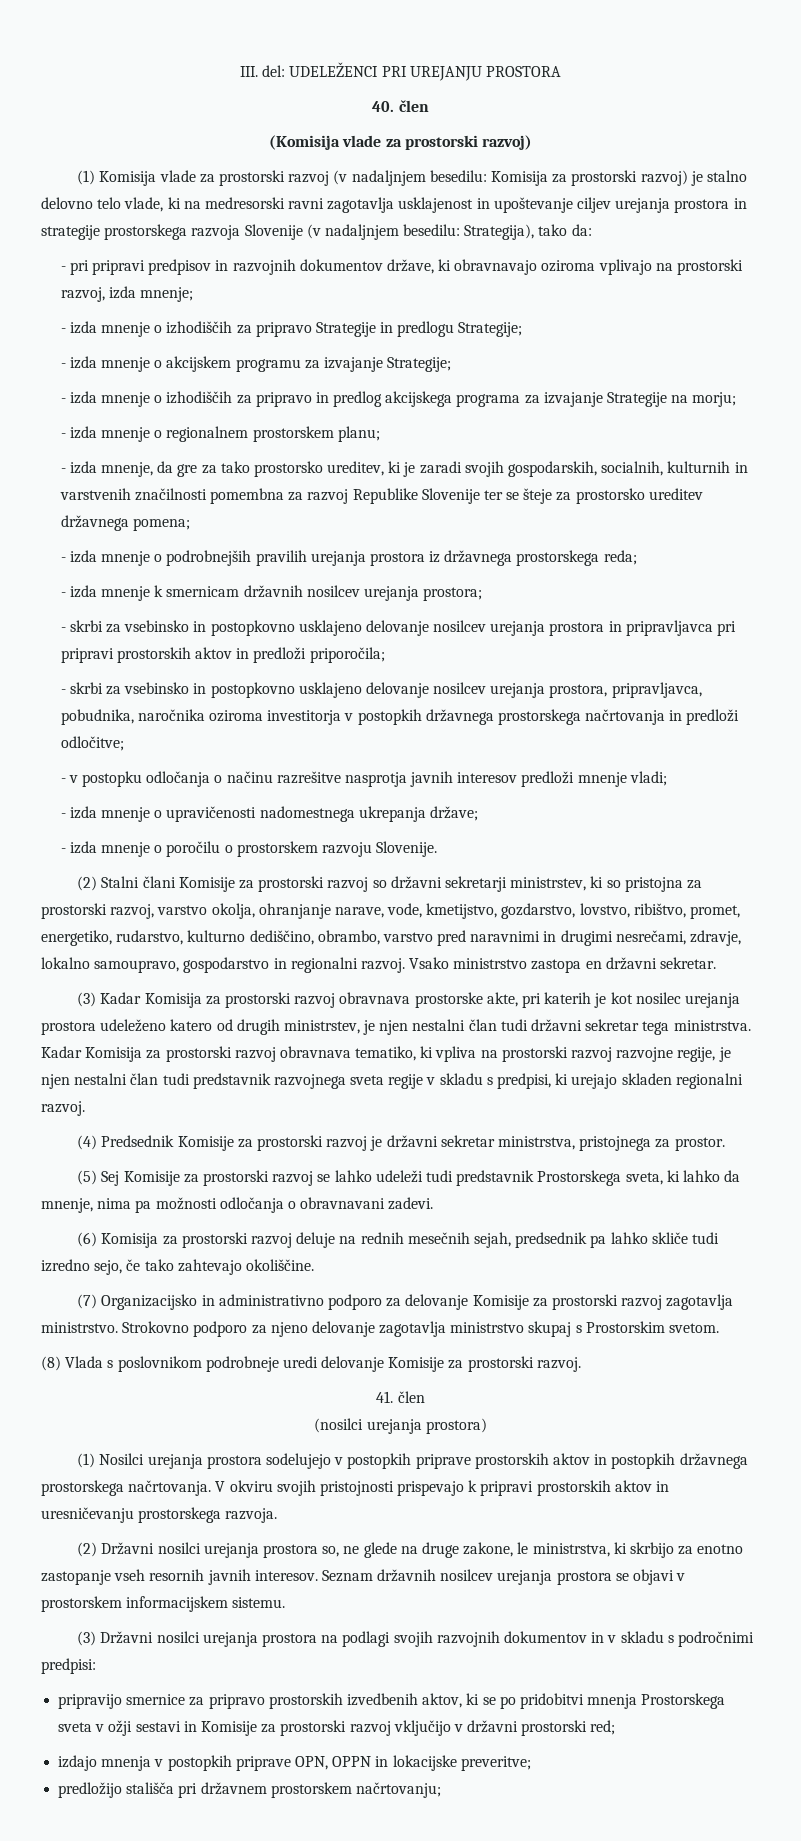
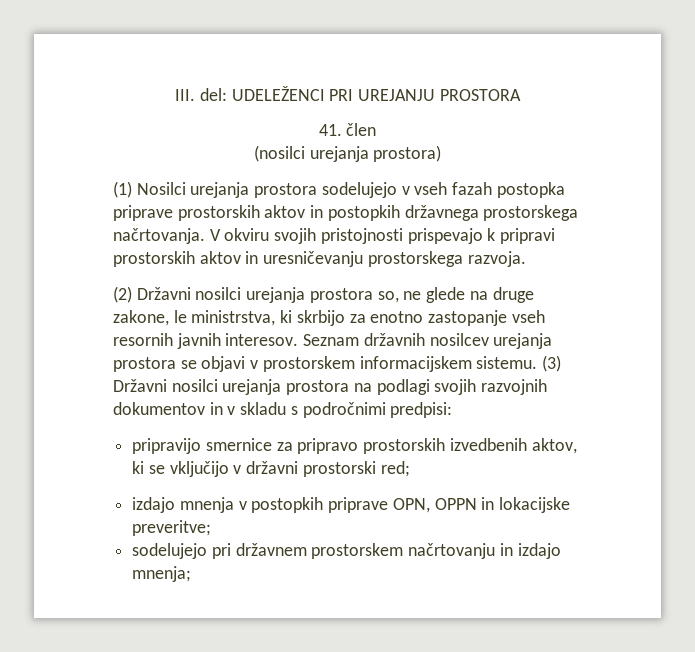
- 40. člen
- (Komisija vlade za prostorski razvoj)
- (1) Komisija vlade za prostorski razvoj (v nadaljnjem besedilu: Komisija za prostorski razvoj) je stalno delovno telo vlade, ki na medresorski ravni zagotavlja usklajenost in upoštevanje ciljev urejanja prostora in strategije prostorskega razvoja Slovenije (v nadaljnjem besedilu: Strategija), tako da:
- - pri pripravi predpisov in razvojnih dokumentov države, ki obravnavajo oziroma vplivajo na prostorski razvoj, izda mnenje;
- - izda mnenje o izhodiščih za pripravo Strategije in predlogu Strategije;
- - izda mnenje o akcijskem programu za izvajanje Strategije;
- - izda mnenje o izhodiščih za pripravo in predlog akcijskega programa za izvajanje Strategije na morju;
- - izda mnenje o regionalnem prostorskem planu;
- - izda mnenje, da gre za tako prostorsko ureditev, ki je zaradi svojih gospodarskih, socialnih, kulturnih in varstvenih značilnosti pomembna za razvoj Republike Slovenije ter se šteje za prostorsko ureditev državnega pomena;
- - izda mnenje o podrobnejših pravilih urejanja prostora iz državnega prostorskega reda;
- - izda mnenje k smernicam državnih nosilcev urejanja prostora;
- - skrbi za vsebinsko in postopkovno usklajeno delovanje nosilcev urejanja prostora in pripravljavca pri pripravi prostorskih aktov in predloži priporočila;
- - skrbi za vsebinsko in postopkovno usklajeno delovanje nosilcev urejanja prostora, pripravljavca, pobudnika, naročnika oziroma investitorja v postopkih državnega prostorskega načrtovanja in predloži odločitve;
- - v postopku odločanja o načinu razrešitve nasprotja javnih interesov predloži mnenje vladi;
- - izda mnenje o upravičenosti nadomestnega ukrepanja države;
- - izda mnenje o poročilu o prostorskem razvoju Slovenije.
- (2) Stalni člani Komisije za prostorski razvoj so državni sekretarji ministrstev, ki so pristojna za prostorski razvoj, varstvo okolja, ohranjanje narave, vode, kmetijstvo, gozdarstvo, lovstvo, ribištvo, promet, energetiko, rudarstvo, kulturno dediščino, obrambo, varstvo pred naravnimi in drugimi nesrečami, zdravje, lokalno samoupravo, gospodarstvo in regionalni razvoj. Vsako ministrstvo zastopa en državni sekretar.
- (3) Kadar Komisija za prostorski razvoj obravnava prostorske akte, pri katerih je kot nosilec urejanja prostora udeleženo katero od drugih ministrstev, je njen nestalni član tudi državni sekretar tega ministrstva. Kadar Komisija za prostorski razvoj obravnava tematiko, ki vpliva na prostorski razvoj razvojne regije, je njen nestalni član tudi predstavnik razvojnega sveta regije v skladu s predpisi, ki urejajo skladen regionalni razvoj.
- (4) Predsednik Komisije za prostorski razvoj je državni sekretar ministrstva, pristojnega za prostor.
- (5) Sej Komisije za prostorski razvoj se lahko udeleži tudi predstavnik Prostorskega sveta, ki lahko da mnenje, nima pa možnosti odločanja o obravnavani zadevi.
- (6) Komisija za prostorski razvoj deluje na rednih mesečnih sejah, predsednik pa lahko skliče tudi izredno sejo, če tako zahtevajo okoliščine.
- (7) Organizacijsko in administrativno podporo za delovanje Komisije za prostorski razvoj zagotavlja ministrstvo. Strokovno podporo za njeno delovanje zagotavlja ministrstvo skupaj s Prostorskim svetom.
- (8) Vlada s poslovnikom podrobneje uredi delovanje Komisije za prostorski razvoj.
- (1) Nosilci urejanja prostora sodelujejo v postopkih priprave prostorskih aktov in postopkih državnega prostorskega načrtovanja.
+ (1) Nosilci urejanja prostora sodelujejo v vseh fazah postopka priprave prostorskih aktov in postopkih državnega prostorskega načrtovanja.
- Seznam državnih nosilcev urejanja prostora se objavi v prostorskem informacijskem sistemu.
- (3) Državni nosilci urejanja prostora na podlagi svojih razvojnih dokumentov in v skladu s področnimi predpisi:
+ Seznam državnih nosilcev urejanja prostora se objavi v prostorskem informacijskem sistemu. (3) Državni nosilci urejanja prostora na podlagi svojih razvojnih dokumentov in v skladu s področnimi predpisi:
- pripravijo smernice za pripravo prostorskih izvedbenih aktov, ki se po pridobitvi mnenja Prostorskega sveta v ožji sestavi in Komisije za prostorski razvoj vključijo v državni prostorski red;
+ pripravijo smernice za pripravo prostorskih izvedbenih aktov, ki se vključijo v državni prostorski red;
- predložijo stališča pri državnem prostorskem načrtovanju;
+ sodelujejo pri državnem prostorskem načrtovanju in izdajo mnenja;

